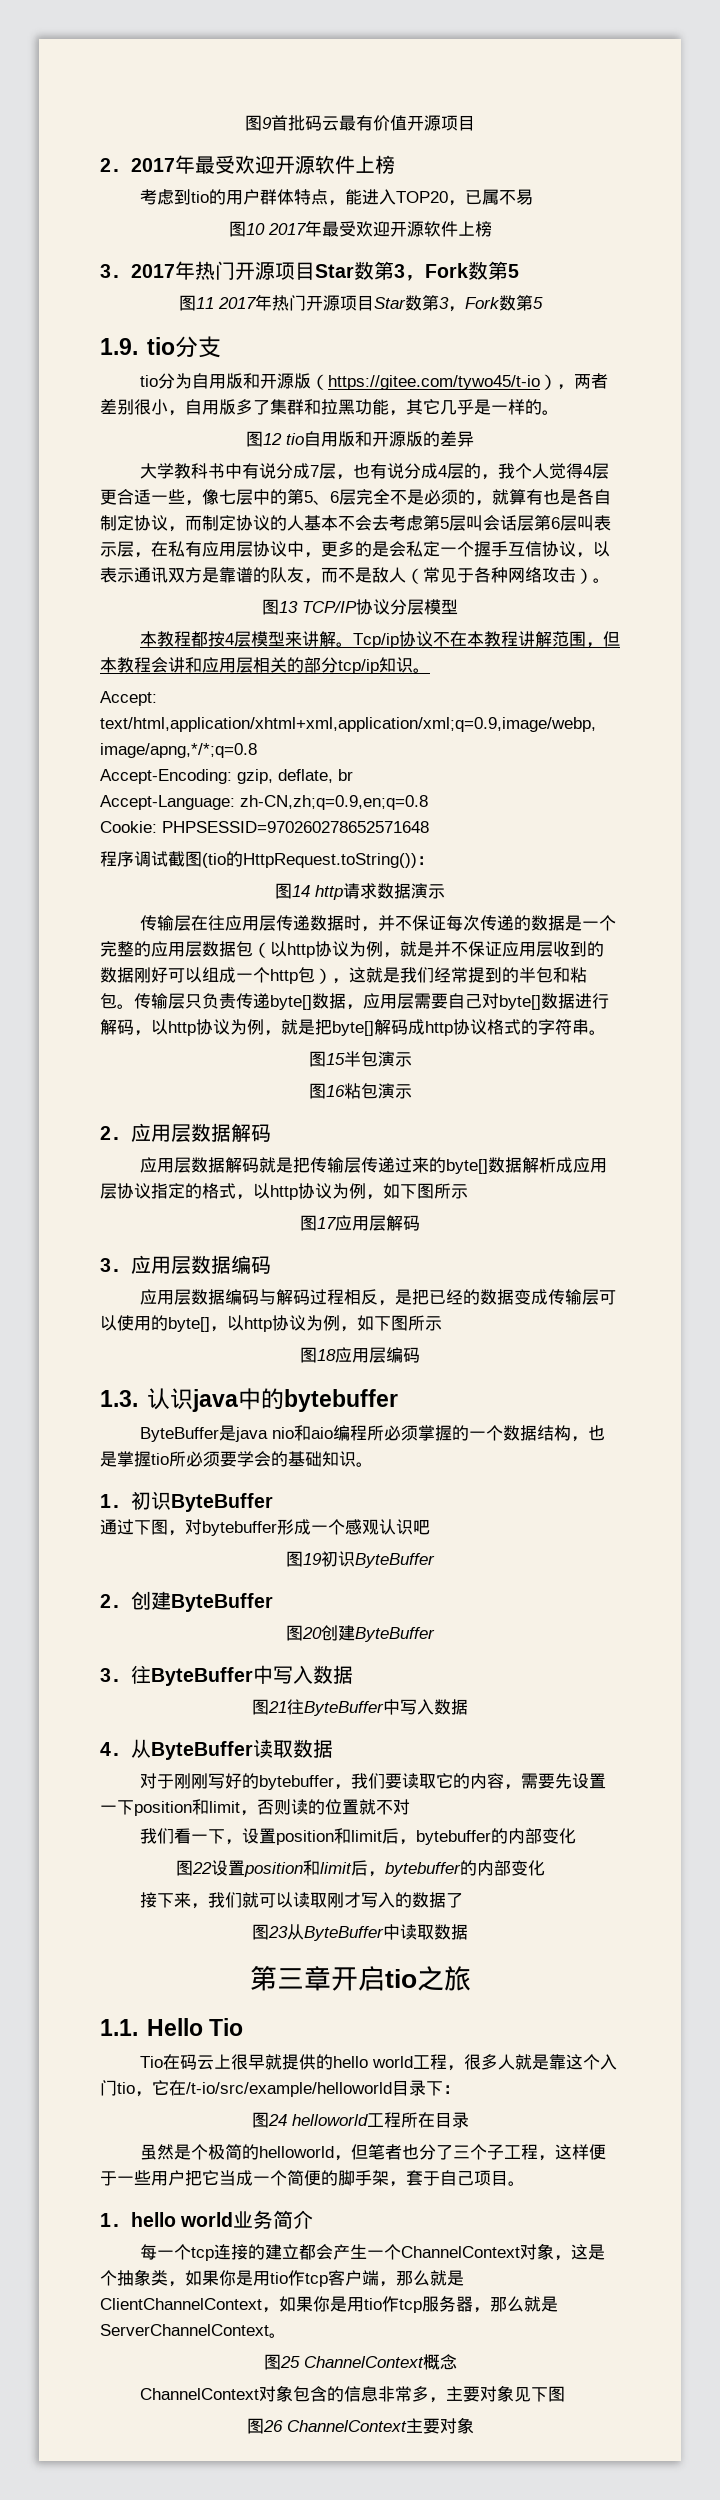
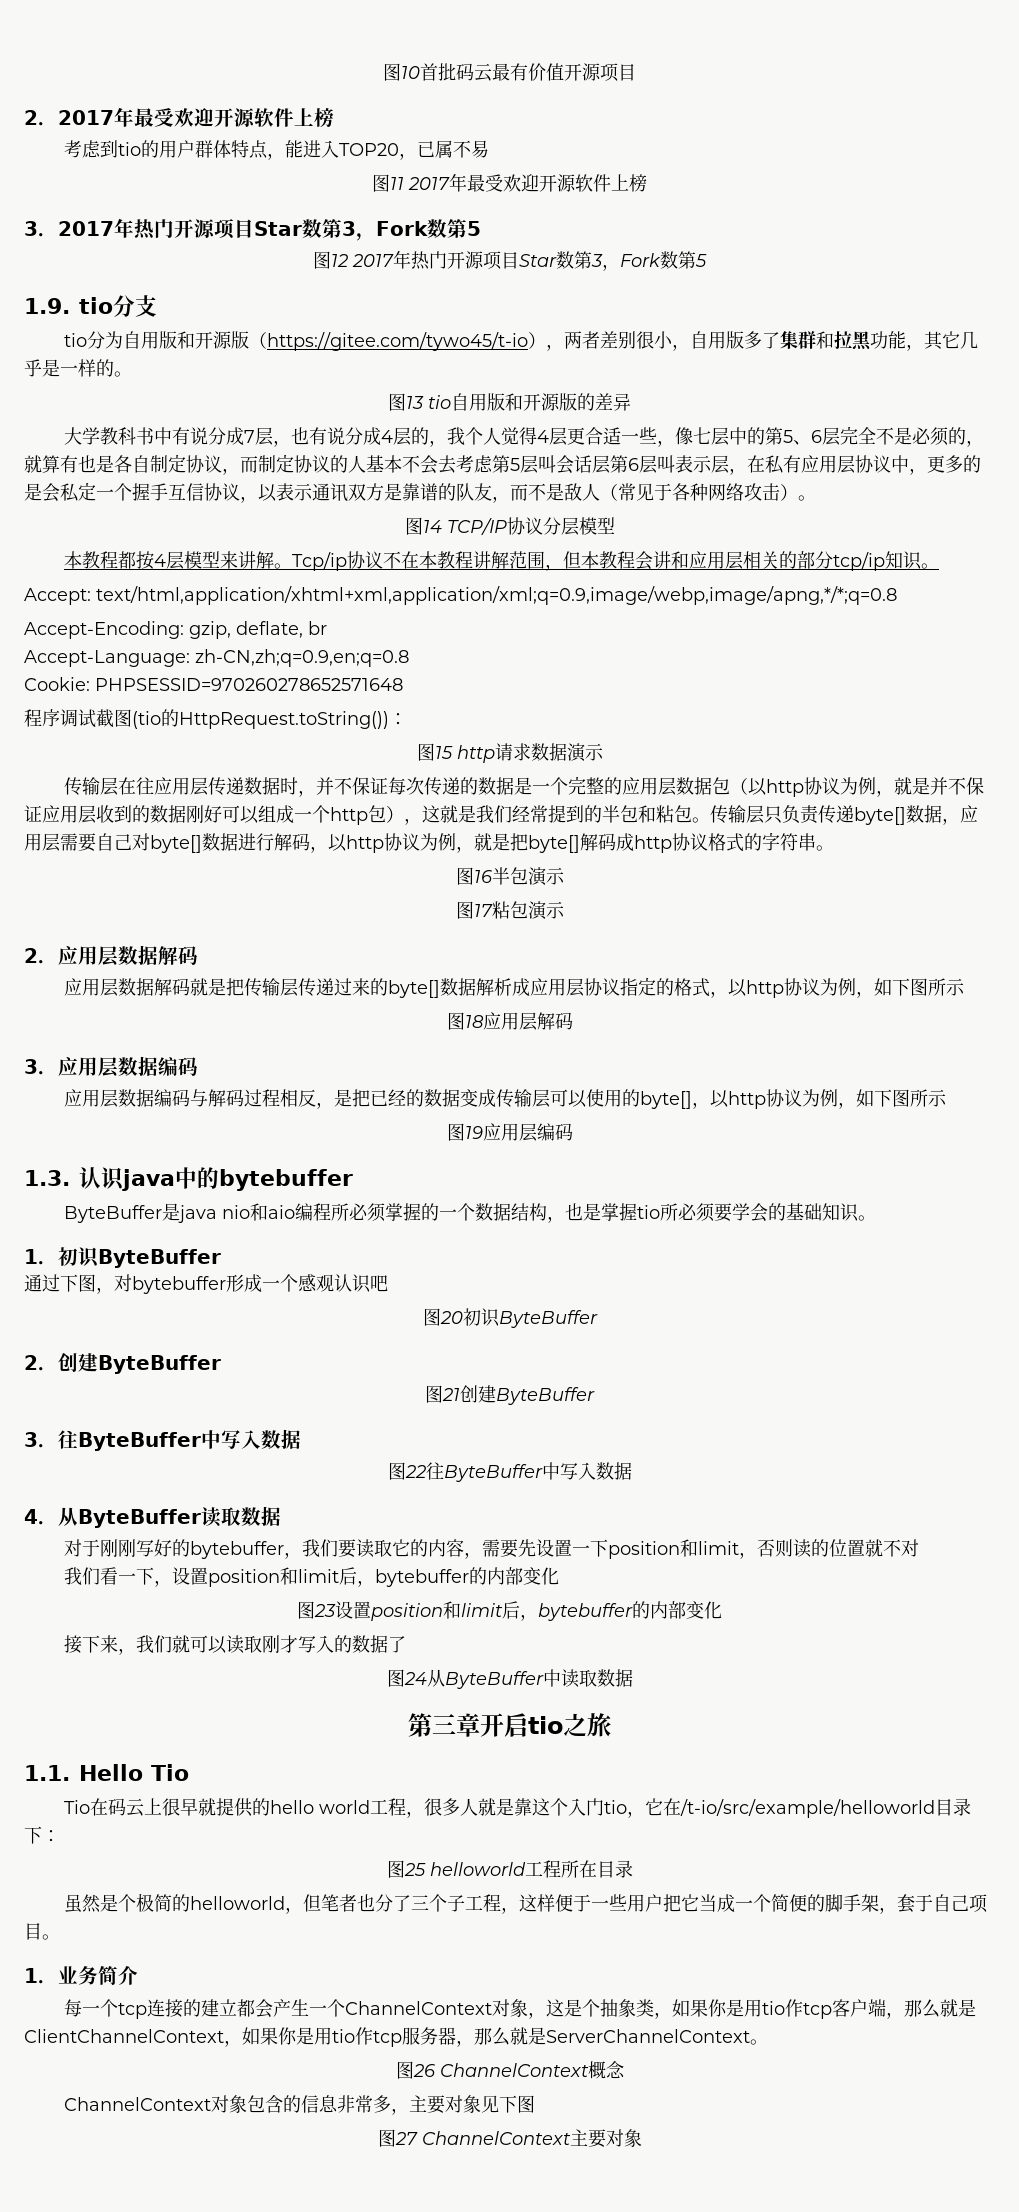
- 图9首批码云最有价值开源项目
+ 图10首批码云最有价值开源项目
- 图10 2017年最受欢迎开源软件上榜
+ 图11 2017年最受欢迎开源软件上榜
- 图11 2017年热门开源项目Star数第3，Fork数第5
+ 图12 2017年热门开源项目Star数第3，Fork数第5
- 图12 tio自用版和开源版的差异
+ 图13 tio自用版和开源版的差异
- 图13 TCP/IP协议分层模型
+ 图14 TCP/IP协议分层模型
- 图14 http请求数据演示
+ 图15 http请求数据演示
- 图15半包演示
+ 图16半包演示
- 图16粘包演示
+ 图17粘包演示
- 图17应用层解码
+ 图18应用层解码
- 图18应用层编码
+ 图19应用层编码
- 图19初识ByteBuffer
+ 图20初识ByteBuffer
- 图20创建ByteBuffer
+ 图21创建ByteBuffer
- 图21往ByteBuffer中写入数据
+ 图22往ByteBuffer中写入数据
- 图22设置position和limit后，bytebuffer的内部变化
+ 图23设置position和limit后，bytebuffer的内部变化
- 图23从ByteBuffer中读取数据
+ 图24从ByteBuffer中读取数据
- 图24 helloworld工程所在目录
+ 图25 helloworld工程所在目录
- 1．hello world业务简介
+ 1．业务简介
- 图25 ChannelContext概念
+ 图26 ChannelContext概念
- 图26 ChannelContext主要对象
+ 图27 ChannelContext主要对象

